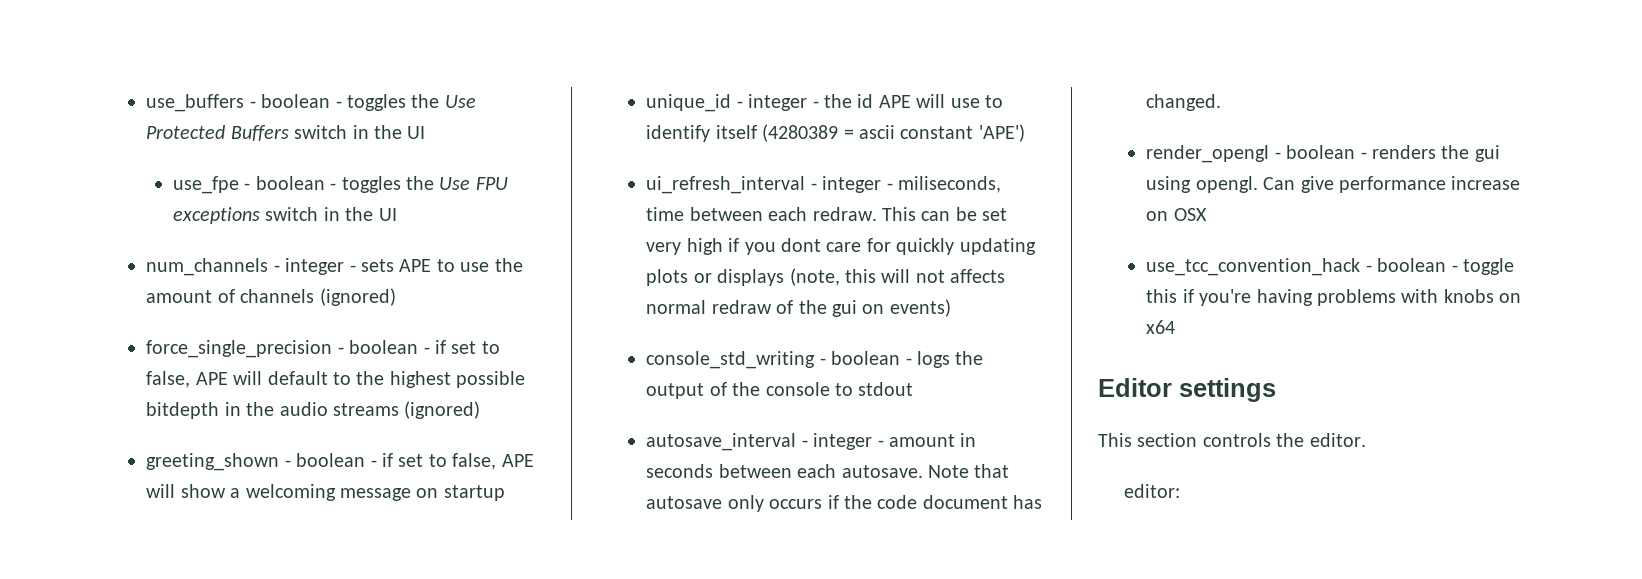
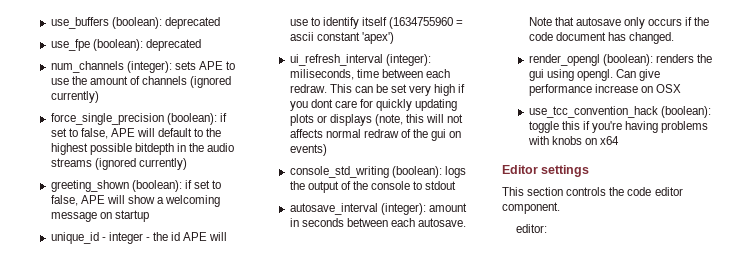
- use_buffers - boolean - toggles the Use Protected Buffers switch in the UI
- use_fpe - boolean - toggles the Use FPU exceptions switch in the UI
- num_channels - integer - sets APE to use the amount of channels (ignored)
+ use_buffers (boolean): deprecated
+ use_fpe (boolean): deprecated
+ num_channels (integer): sets APE to use the amount of channels (ignored currently)
- force_single_precision - boolean - if set to false, APE will default to the highest possible bitdepth in the audio streams (ignored)
+ force_single_precision (boolean): if set to false, APE will default to the highest possible bitdepth in the audio streams (ignored currently)
- greeting_shown - boolean - if set to false, APE will show a welcoming message on startup
+ greeting_shown (boolean): if set to false, APE will show a welcoming message on startup
- unique_id - integer - the id APE will use to identify itself (4280389 = ascii constant 'APE')
+ unique_id - integer - the id APE will use to identify itself (1634755960 = ascii constant 'apex')
- ui_refresh_interval - integer - miliseconds, time between each redraw.
+ ui_refresh_interval (integer): miliseconds, time between each redraw.
- console_std_writing - boolean - logs the output of the console to stdout
+ console_std_writing (boolean): logs the output of the console to stdout
- autosave_interval - integer - amount in seconds between each autosave.
+ autosave_interval (integer): amount in seconds between each autosave.
- render_opengl - boolean - renders the gui using opengl.
+ render_opengl (boolean): renders the gui using opengl.
- use_tcc_convention_hack - boolean - toggle this if you're having problems with knobs on x64
+ use_tcc_convention_hack (boolean): toggle this if you're having problems with knobs on x64
- This section controls the editor.
+ This section controls the code editor component.

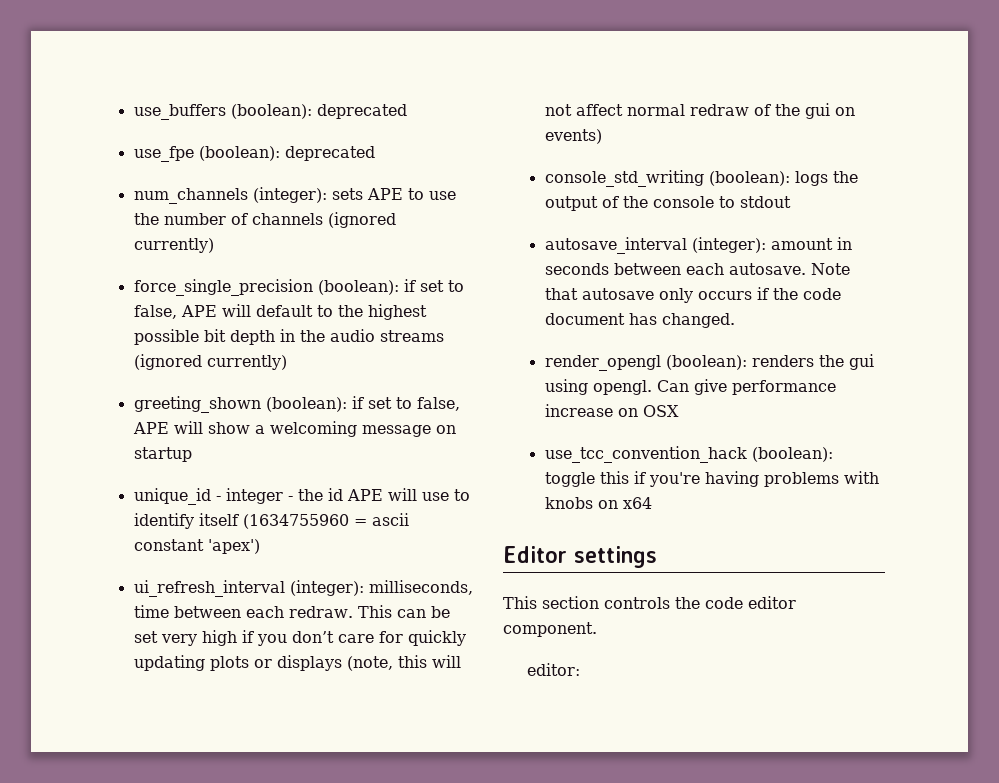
- num_channels (integer): sets APE to use the amount of channels (ignored currently)
+ num_channels (integer): sets APE to use the number of channels (ignored currently)
- force_single_precision (boolean): if set to false, APE will default to the highest possible bitdepth in the audio streams (ignored currently)
+ force_single_precision (boolean): if set to false, APE will default to the highest possible bit depth in the audio streams (ignored currently)
- ui_refresh_interval (integer): miliseconds, time between each redraw.
+ ui_refresh_interval (integer): milliseconds, time between each redraw.
- This can be set very high if you dont care for quickly updating plots or displays (note, this will not affects normal redraw of the gui on events)
+ This can be set very high if you don’t care for quickly updating plots or displays (note, this will not affect normal redraw of the gui on events)

